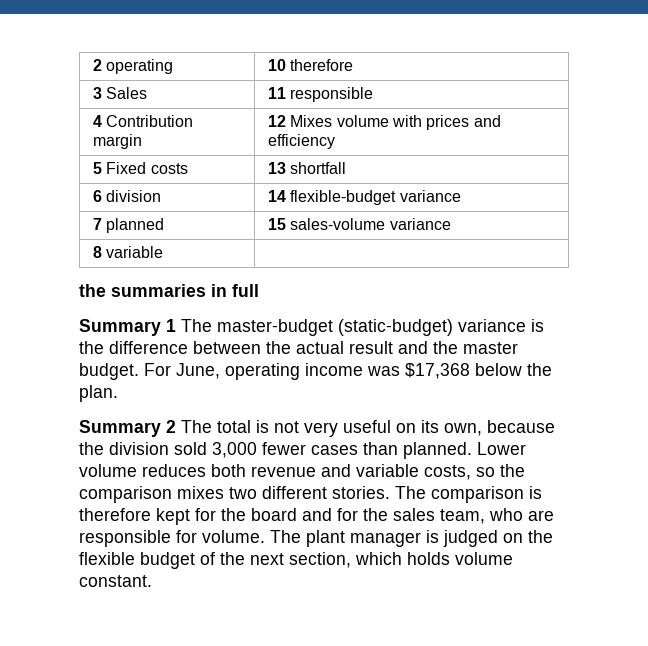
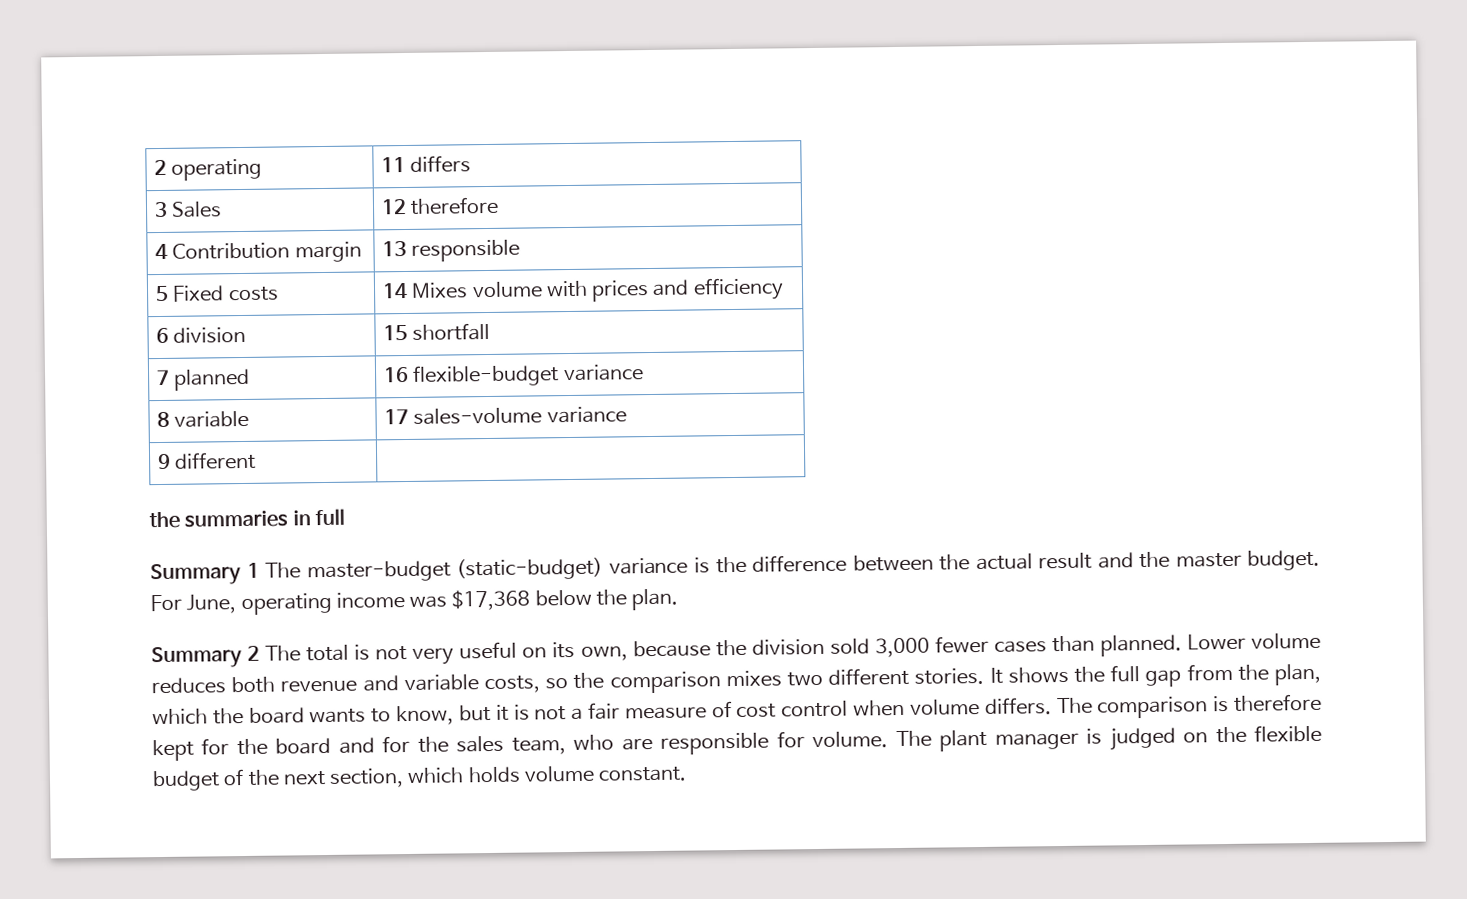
- 2 operating | 10 therefore
+ 2 operating | 11 differs
- 3 Sales | 11 responsible
+ 3 Sales | 12 therefore
- 4 Contribution margin | 12 Mixes volume with prices and efficiency
+ 4 Contribution margin | 13 responsible
+ 5 Fixed costs | 14 Mixes volume with prices and efficiency
- 5 Fixed costs | 13 shortfall
- 6 division | 14 flexible-budget variance
+ 6 division | 15 shortfall
- 7 planned | 15 sales-volume variance
+ 7 planned | 16 flexible-budget variance
- 8 variable |
+ 8 variable | 17 sales-volume variance
+ 9 different |
+ It shows the full gap from the plan, which the board wants to know, but it is not a fair measure of cost control when volume differs.

